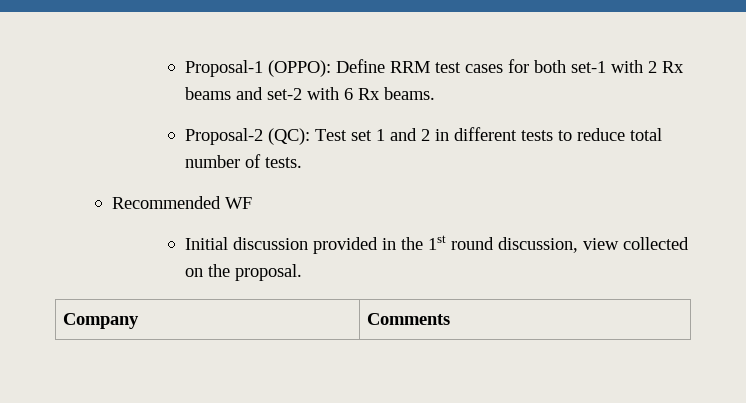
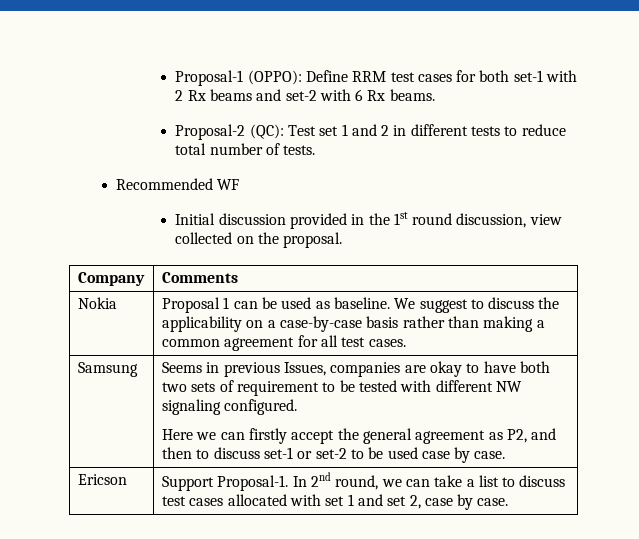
+ Nokia | Proposal 1 can be used as baseline. We suggest to discuss the applicability on a case-by-case basis rather than making a common agreement for all test cases.
+ Samsung | Seems in previous Issues, companies are okay to have both two sets of requirement to be tested with different NW signaling configured.
+ Here we can firstly accept the general agreement as P2, and then to discuss set-1 or set-2 to be used case by case.
+ Ericson | Support Proposal-1. In 2nd round, we can take a list to discuss test cases allocated with set 1 and set 2, case by case.

